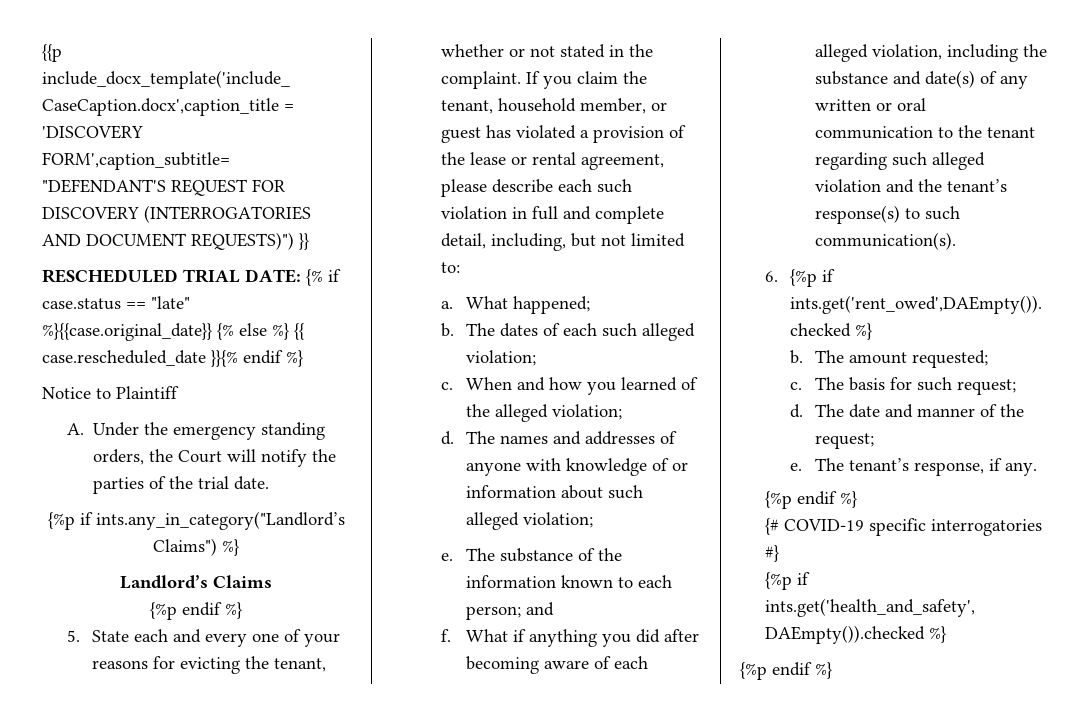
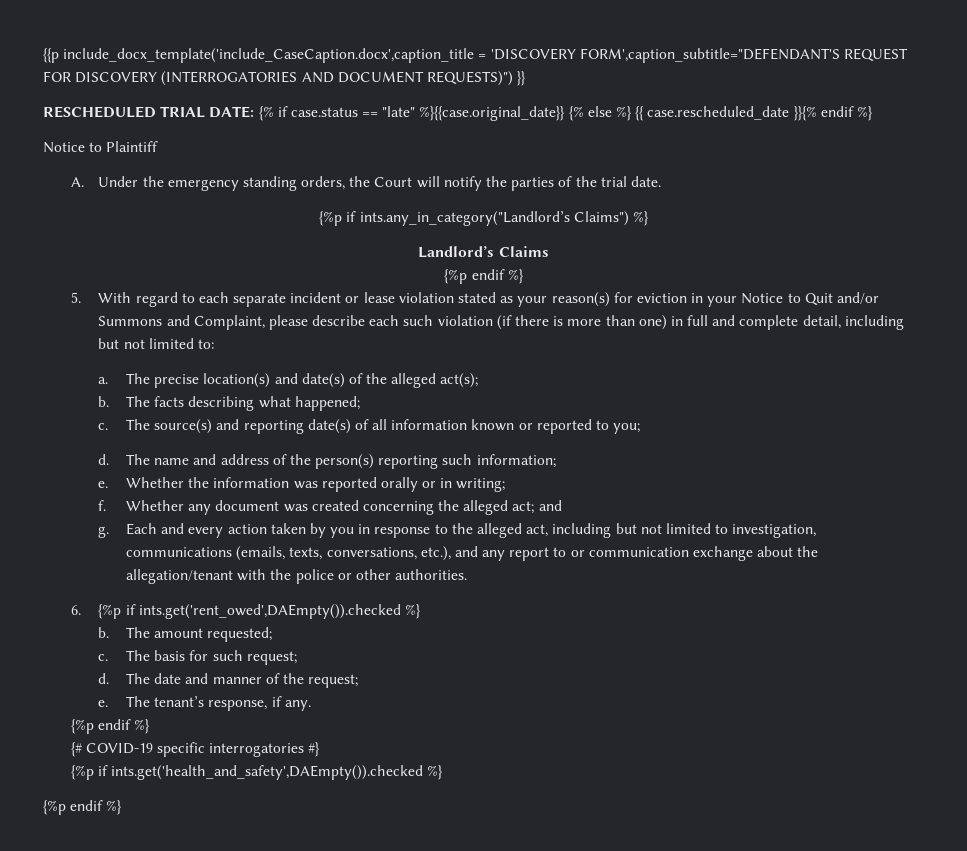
- 5. State each and every one of your reasons for evicting the tenant, whether or not stated in the complaint. If you claim the tenant, household member, or guest has violated a provision of the lease or rental agreement, please describe each such violation in full and complete detail, including, but not limited to:
+ 5. With regard to each separate incident or lease violation stated as your reason(s) for eviction in your Notice to Quit and/or Summons and Complaint, please describe each such violation (if there is more than one) in full and complete detail, including but not limited to:
- What happened;
- b. The dates of each such alleged violation;
- c. When and how you learned of the alleged violation;
- d. The names and addresses of anyone with knowledge of or information about such alleged violation;
- e. The substance of the information known to each person; and
- f. What if anything you did after becoming aware of each alleged violation, including the substance and date(s) of any written or oral communication to the tenant regarding such alleged violation and the tenant’s response(s) to such communication(s).
+ The precise location(s) and date(s) of the alleged act(s);
+ b. The facts describing what happened;
+ c. The source(s) and reporting date(s) of all information known or reported to you;
+ d. The name and address of the person(s) reporting such information;
+ e. Whether the information was reported orally or in writing;
+ f. Whether any document was created concerning the alleged act; and
+ g. Each and every action taken by you in response to the alleged act, including but not limited to investigation, communications (emails, texts, conversations, etc.), and any report to or communication exchange about the allegation/tenant with the police or other authorities.

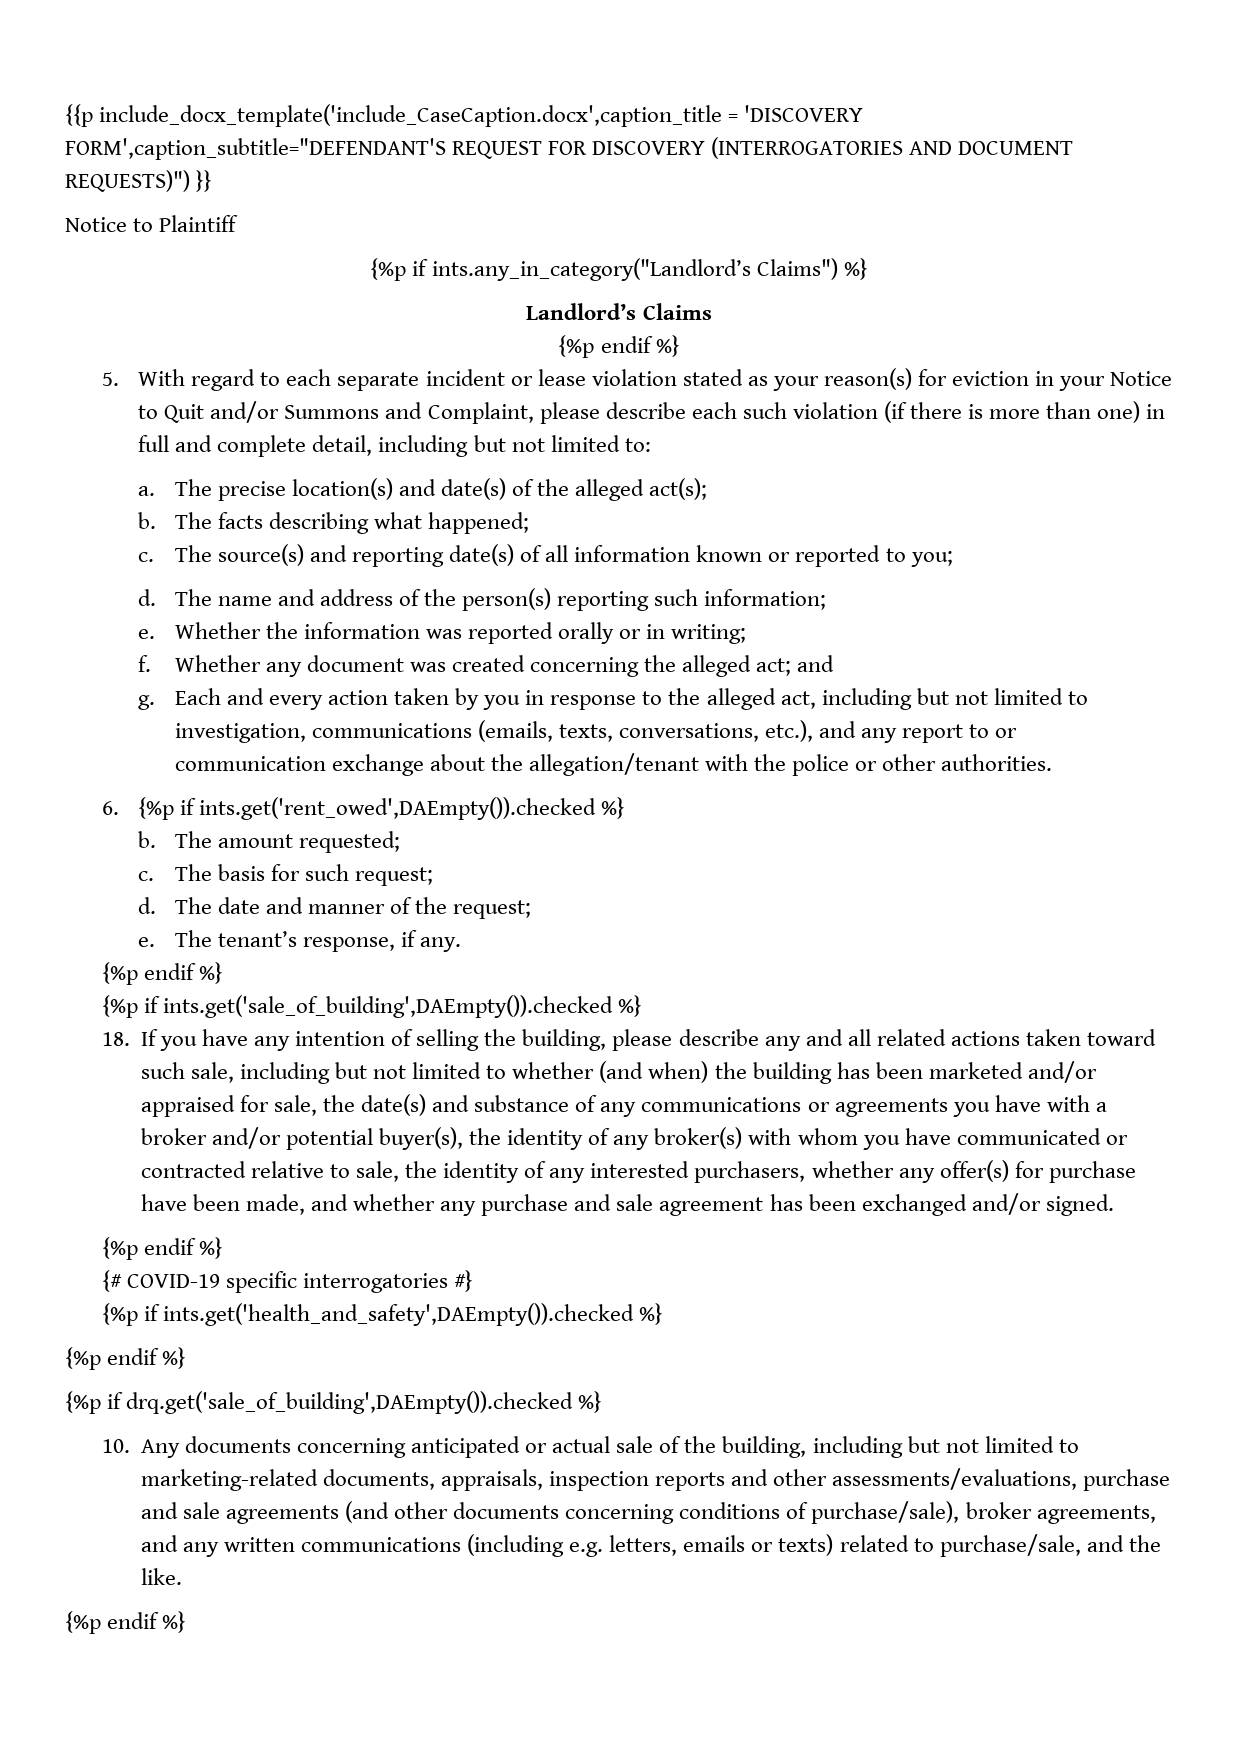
- RESCHEDULED TRIAL DATE: {% if case.status == "late" %}{{case.original_date}} {% else %} {{ case.rescheduled_date }}{% endif %}
  Notice to Plaintiff
- A. Under the emergency standing orders, the Court will notify the parties of the trial date.
+ {%p if ints.get('sale_of_building',DAEmpty()).checked %}
+ 18. If you have any intention of selling the building, please describe any and all related actions taken toward such sale, including but not limited to whether (and when) the building has been marketed and/or appraised for sale, the date(s) and substance of any communications or agreements you have with a broker and/or potential buyer(s), the identity of any broker(s) with whom you have communicated or contracted relative to sale, the identity of any interested purchasers, whether any offer(s) for purchase have been made, and whether any purchase and sale agreement has been exchanged and/or signed.
+ {%p endif %}
+ {%p if drq.get('sale_of_building',DAEmpty()).checked %}
+ 10. Any documents concerning anticipated or actual sale of the building, including but not limited to marketing-related documents, appraisals, inspection reports and other assessments/evaluations, purchase and sale agreements (and other documents concerning conditions of purchase/sale), broker agreements, and any written communications (including e.g. letters, emails or texts) related to purchase/sale, and the like.
+ {%p endif %}

